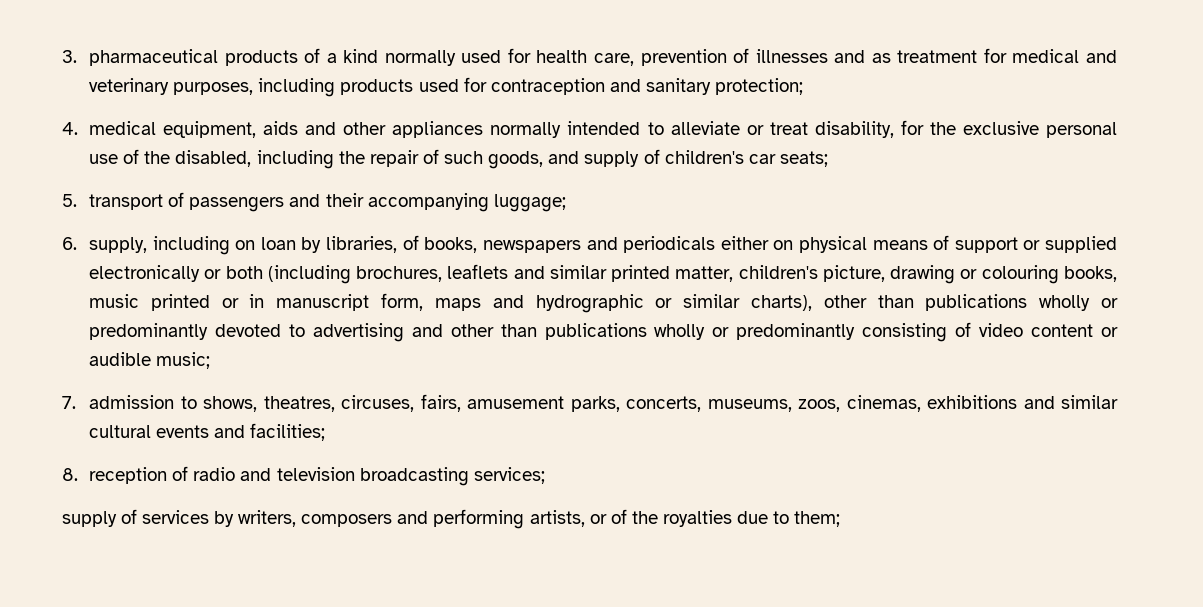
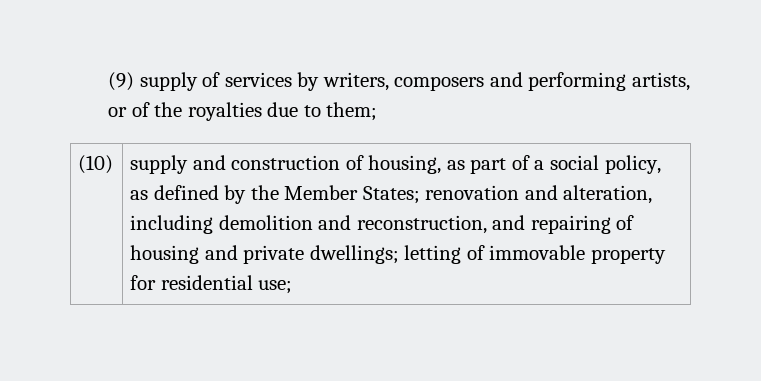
- 3. pharmaceutical products of a kind normally used for health care, prevention of illnesses and as treatment for medical and veterinary purposes, including products used for contraception and sanitary protection;
- 4. medical equipment, aids and other appliances normally intended to alleviate or treat disability, for the exclusive personal use of the disabled, including the repair of such goods, and supply of children's car seats;
- 5. transport of passengers and their accompanying luggage;
- 6. supply, including on loan by libraries, of books, newspapers and periodicals either on physical means of support or supplied electronically or both (including brochures, leaflets and similar printed matter, children's picture, drawing or colouring books, music printed or in manuscript form, maps and hydrographic or similar charts), other than publications wholly or predominantly devoted to advertising and other than publications wholly or predominantly consisting of video content or audible music;
- 7. admission to shows, theatres, circuses, fairs, amusement parks, concerts, museums, zoos, cinemas, exhibitions and similar cultural events and facilities;
- 8. reception of radio and television broadcasting services;
- supply of services by writers, composers and performing artists, or of the royalties due to them;
+ (9) supply of services by writers, composers and performing artists, or of the royalties due to them;
+ (10) | supply and construction of housing, as part of a social policy, as defined by the Member States; renovation and alteration, including demolition and reconstruction, and repairing of housing and private dwellings; letting of immovable property for residential use;

